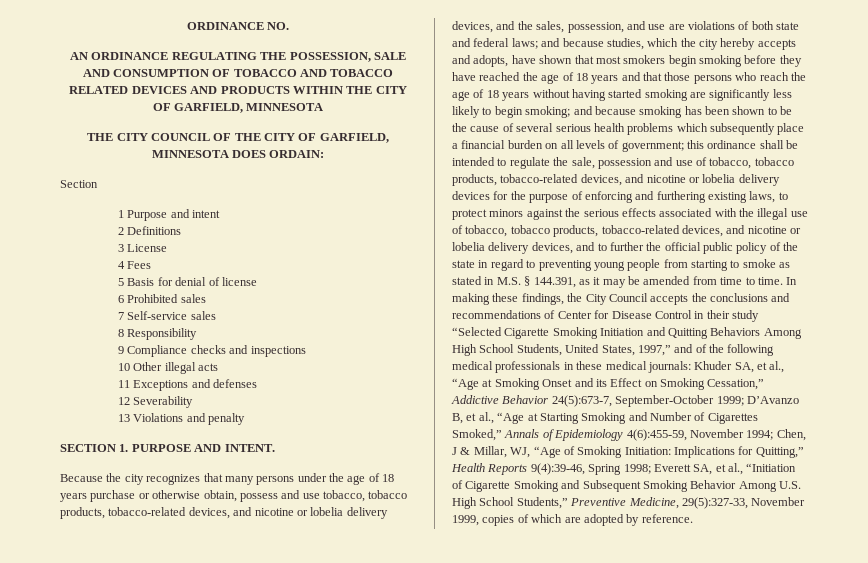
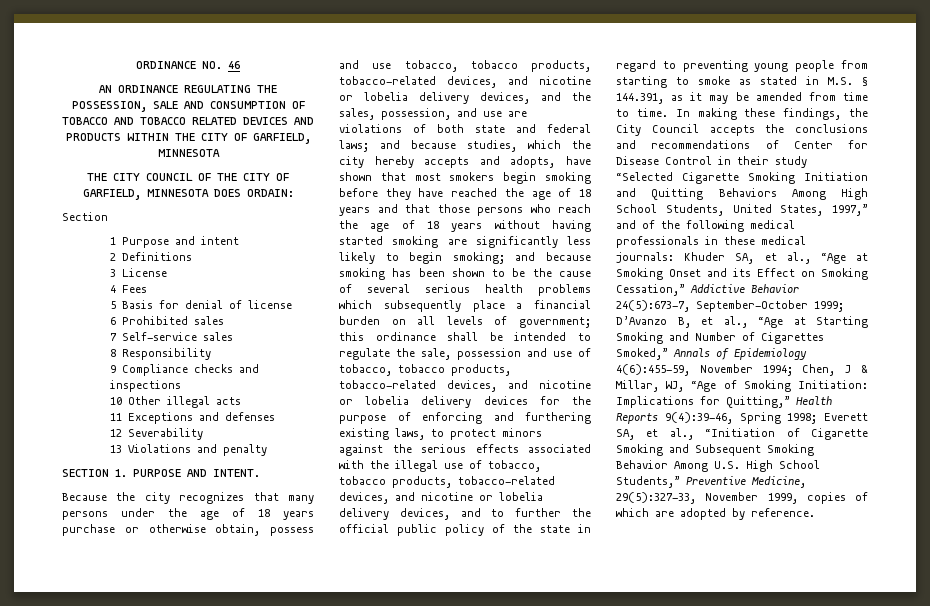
- ORDINANCE NO.
+ ORDINANCE NO. 46

